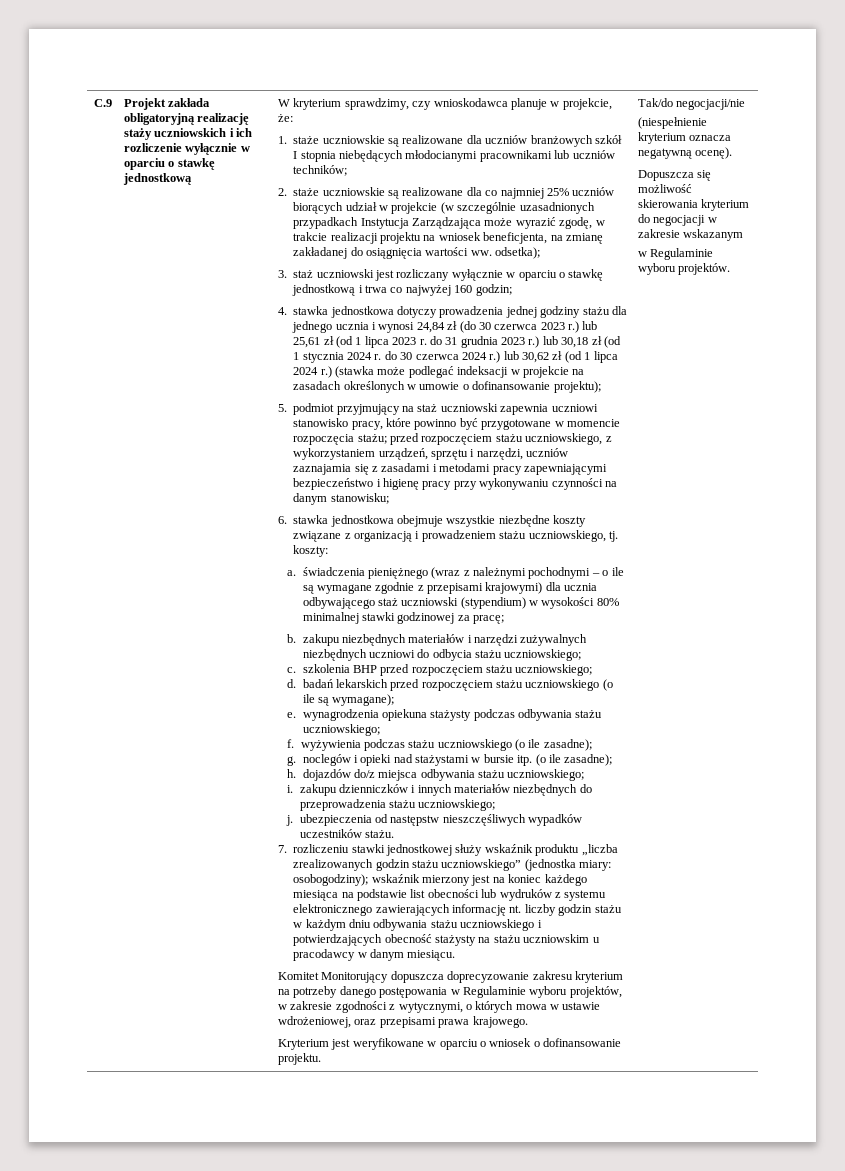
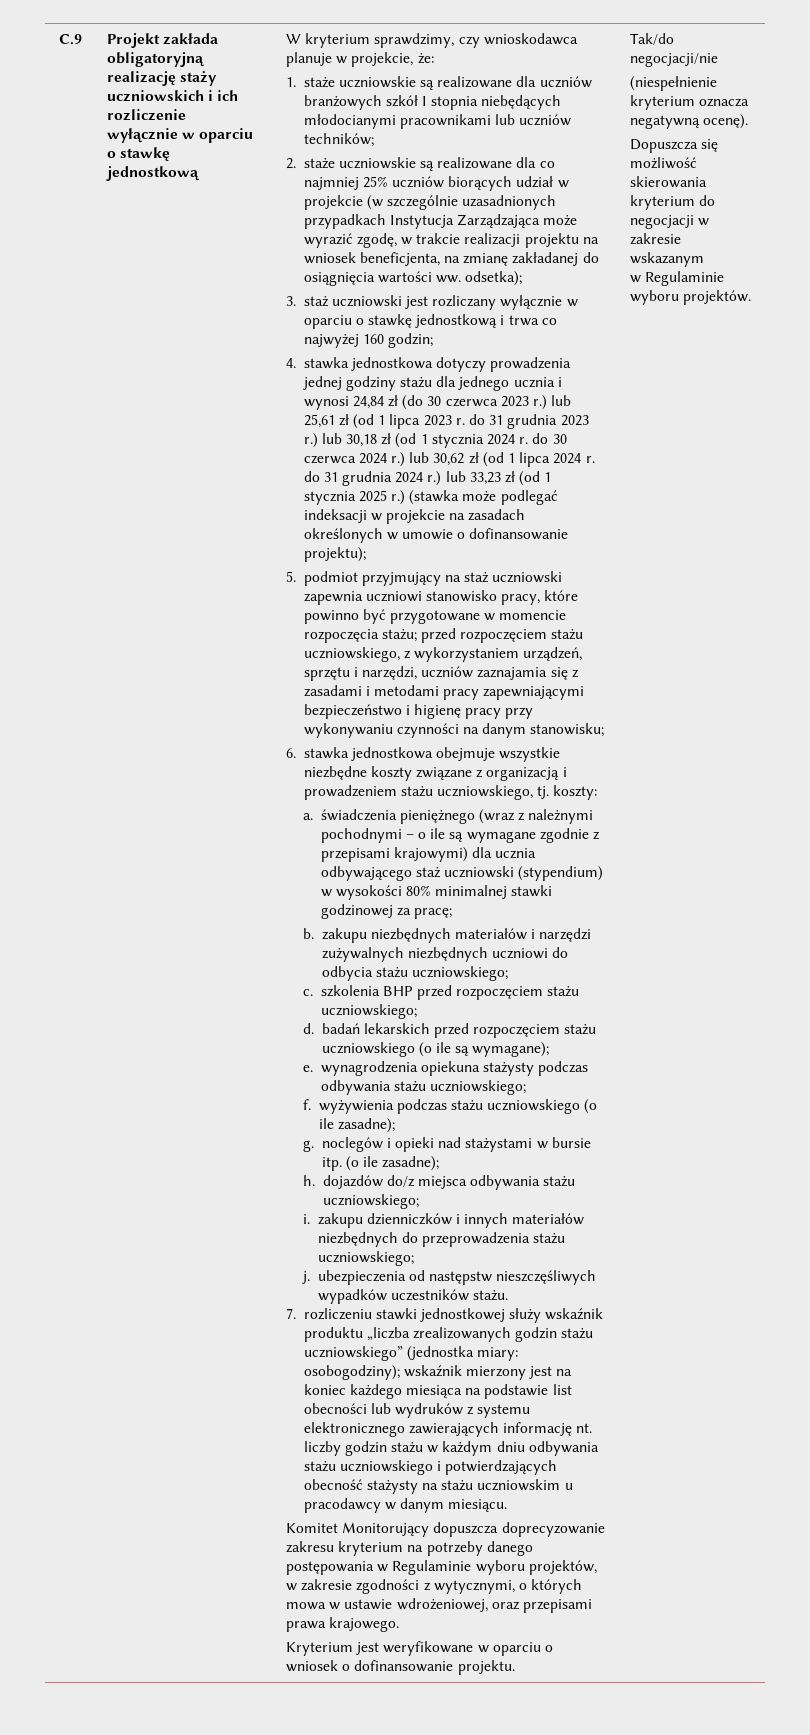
- 4. stawka jednostkowa dotyczy prowadzenia jednej godziny stażu dla jednego ucznia i wynosi 24,84 zł (do 30 czerwca 2023 r.) lub 25,61 zł (od 1 lipca 2023 r. do 31 grudnia 2023 r.) lub 30,18 zł (od 1 stycznia 2024 r. do 30 czerwca 2024 r.) lub 30,62 zł (od 1 lipca 2024 r.)
+ 4. stawka jednostkowa dotyczy prowadzenia jednej godziny stażu dla jednego ucznia i wynosi 24,84 zł (do 30 czerwca 2023 r.) lub 25,61 zł (od 1 lipca 2023 r. do 31 grudnia 2023 r.) lub 30,18 zł (od 1 stycznia 2024 r. do 30 czerwca 2024 r.) lub 30,62 zł (od 1 lipca 2024 r. do 31 grudnia 2024 r.) lub 33,23 zł (od 1 stycznia 2025 r.)

